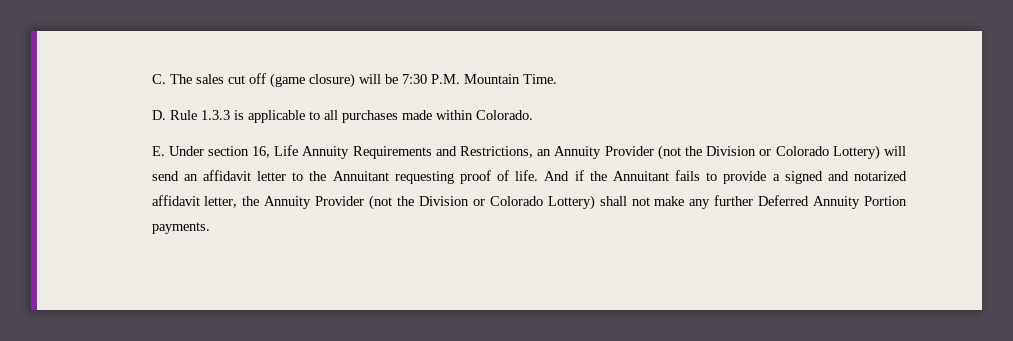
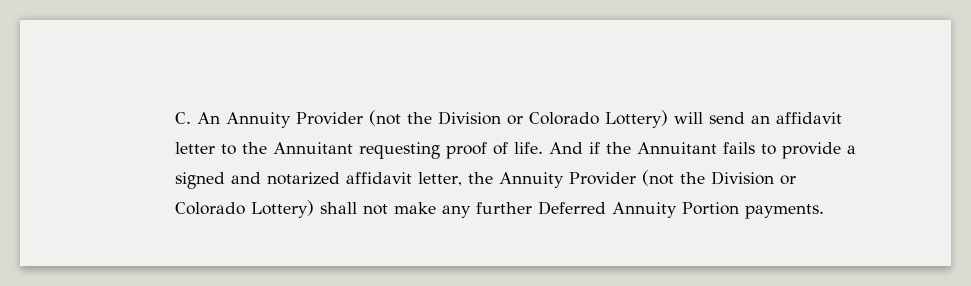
- C. The sales cut off (game closure) will be 7:30 P.M. Mountain Time.
- D. Rule 1.3.3 is applicable to all purchases made within Colorado.
- E. Under section 16, Life Annuity Requirements and Restrictions, an Annuity Provider (not the Division or Colorado Lottery) will send an affidavit letter to the Annuitant requesting proof of life.
+ C. An Annuity Provider (not the Division or Colorado Lottery) will send an affidavit letter to the Annuitant requesting proof of life.

